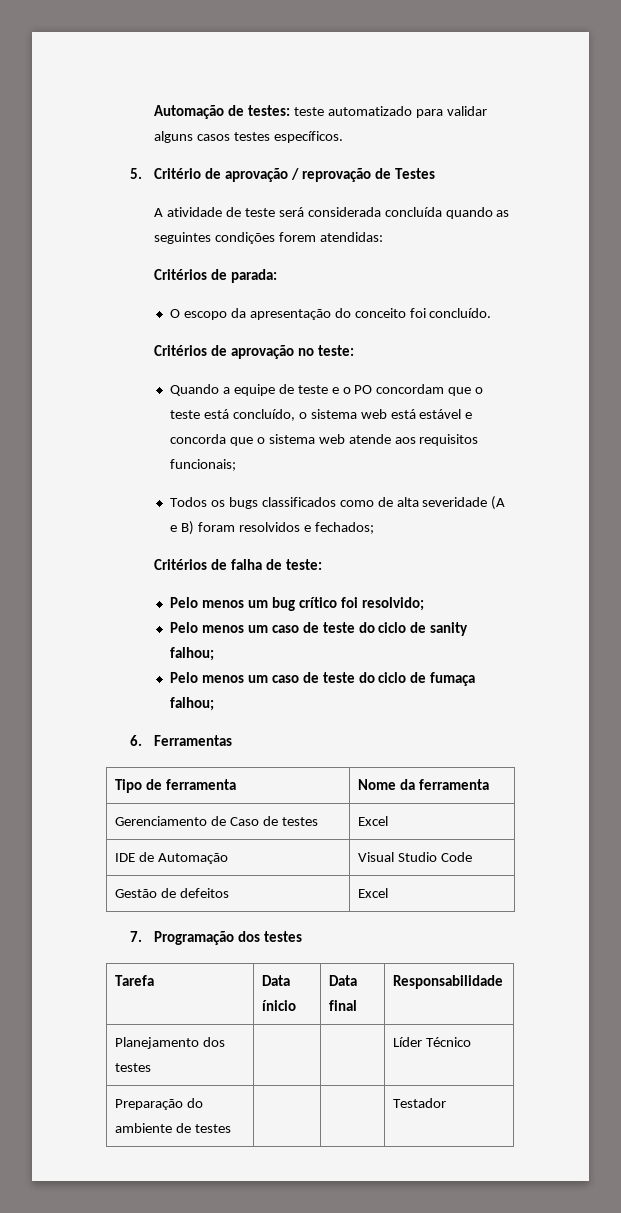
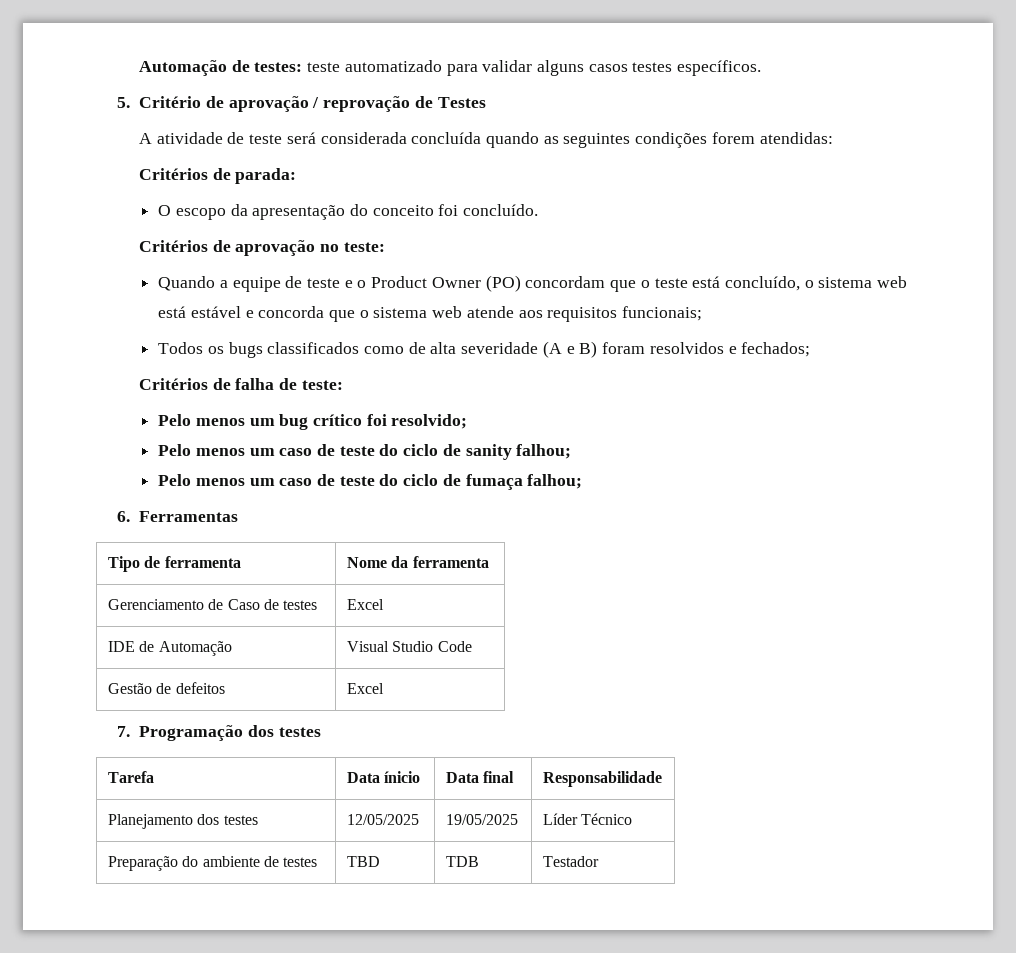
- Quando a equipe de teste e o PO concordam que o teste está concluído, o sistema web está estável e concorda que o sistema web atende aos requisitos funcionais;
+ Quando a equipe de teste e o Product Owner (PO) concordam que o teste está concluído, o sistema web está estável e concorda que o sistema web atende aos requisitos funcionais;
- Planejamento dos testes | | | Líder Técnico
+ Planejamento dos testes | 12/05/2025 | 19/05/2025 | Líder Técnico
- Preparação do ambiente de testes | | | Testador
+ Preparação do ambiente de testes | TBD | TDB | Testador

